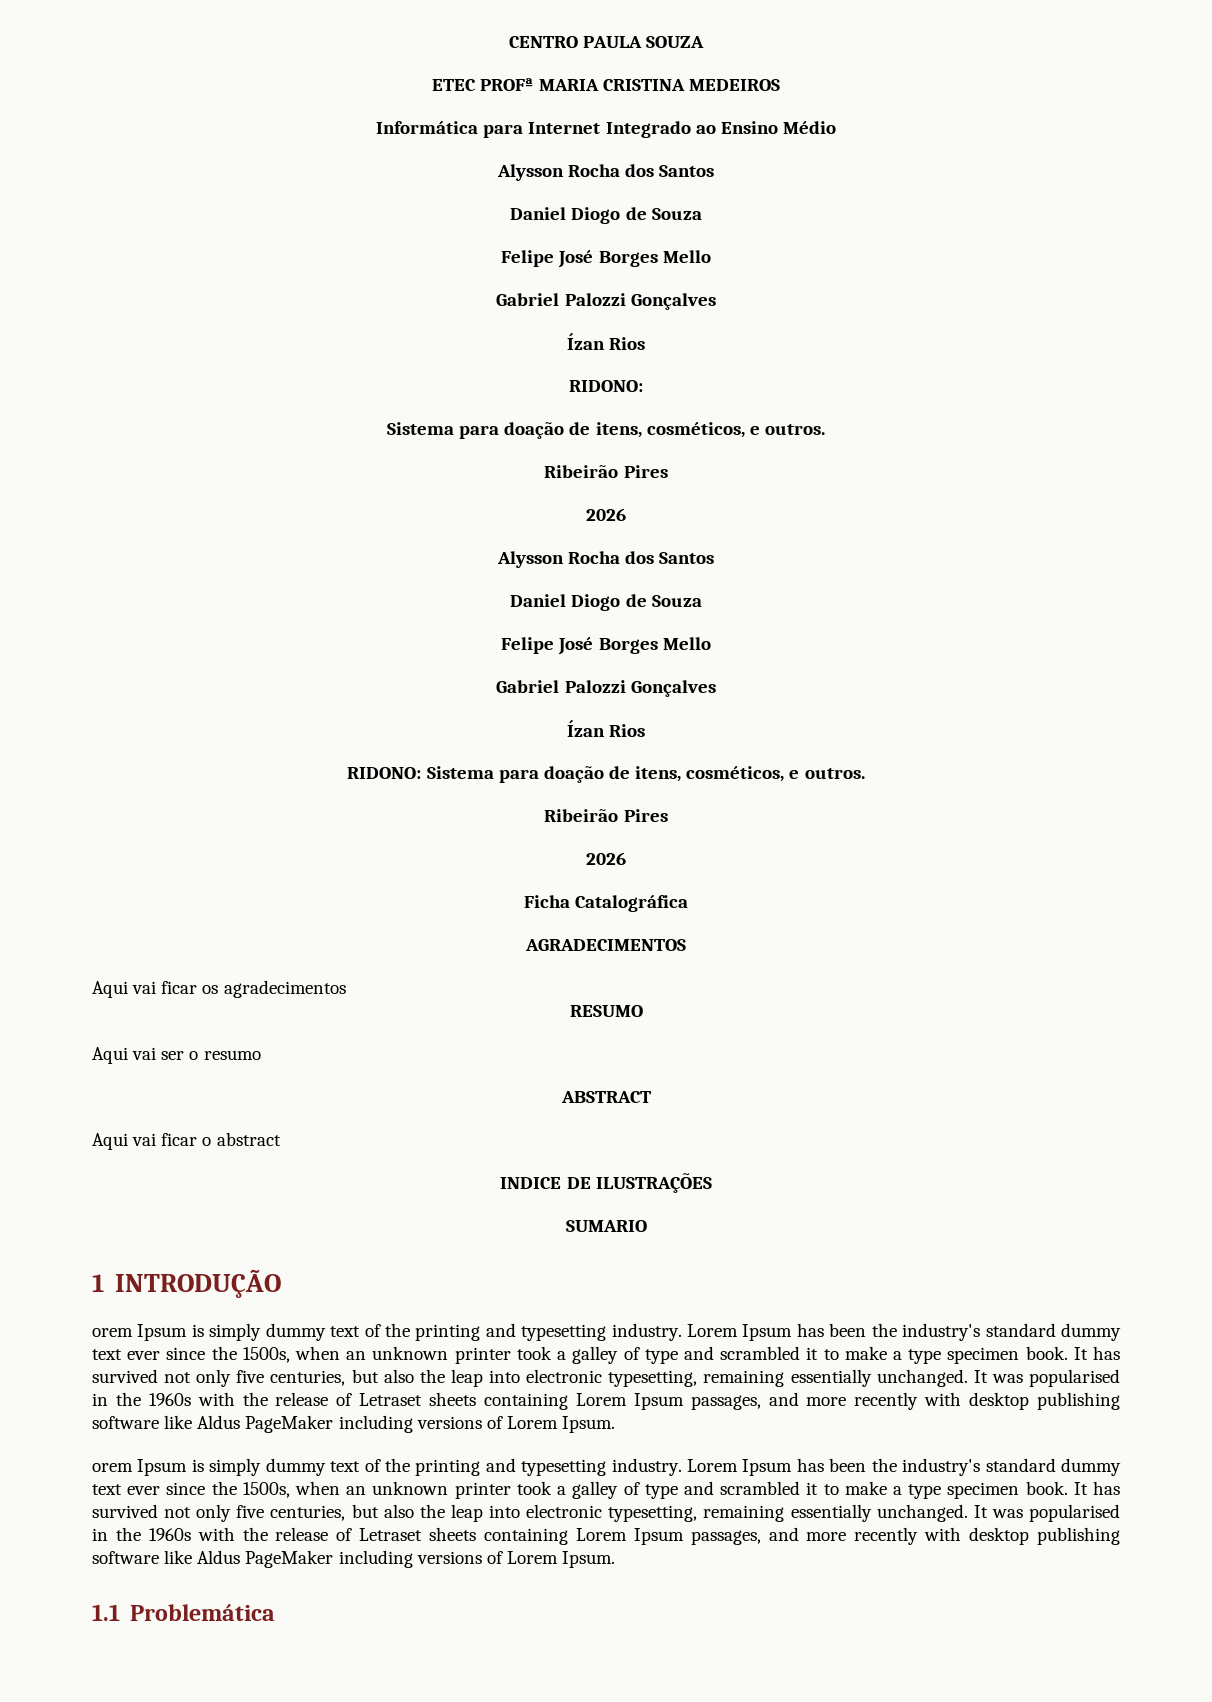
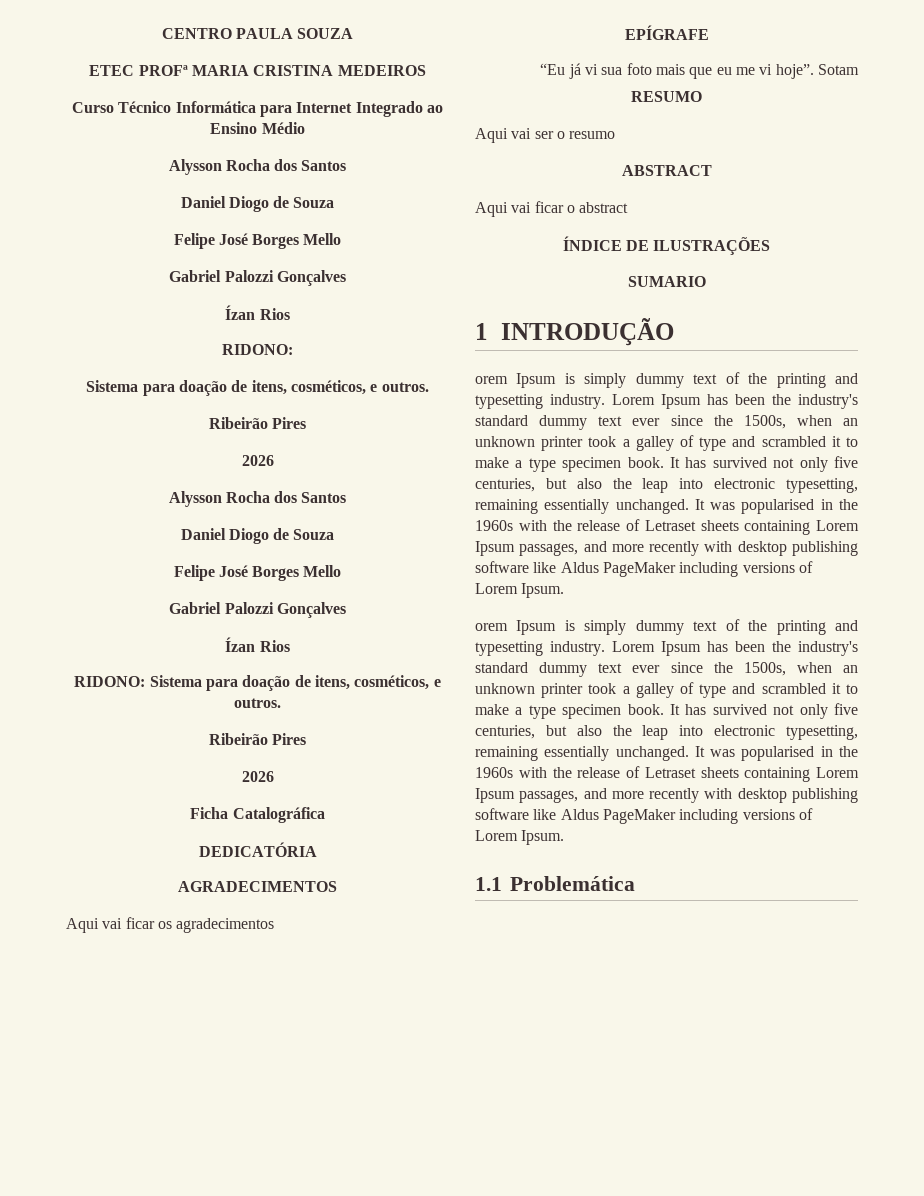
- Informática para Internet Integrado ao Ensino Médio
+ Curso Técnico Informática para Internet Integrado ao Ensino Médio
+ DEDICATÓRIA
+ EPÍGRAFE
+ “Eu já vi sua foto mais que eu me vi hoje”. Sotam
- INDICE DE ILUSTRAÇÕES
+ ÍNDICE DE ILUSTRAÇÕES

